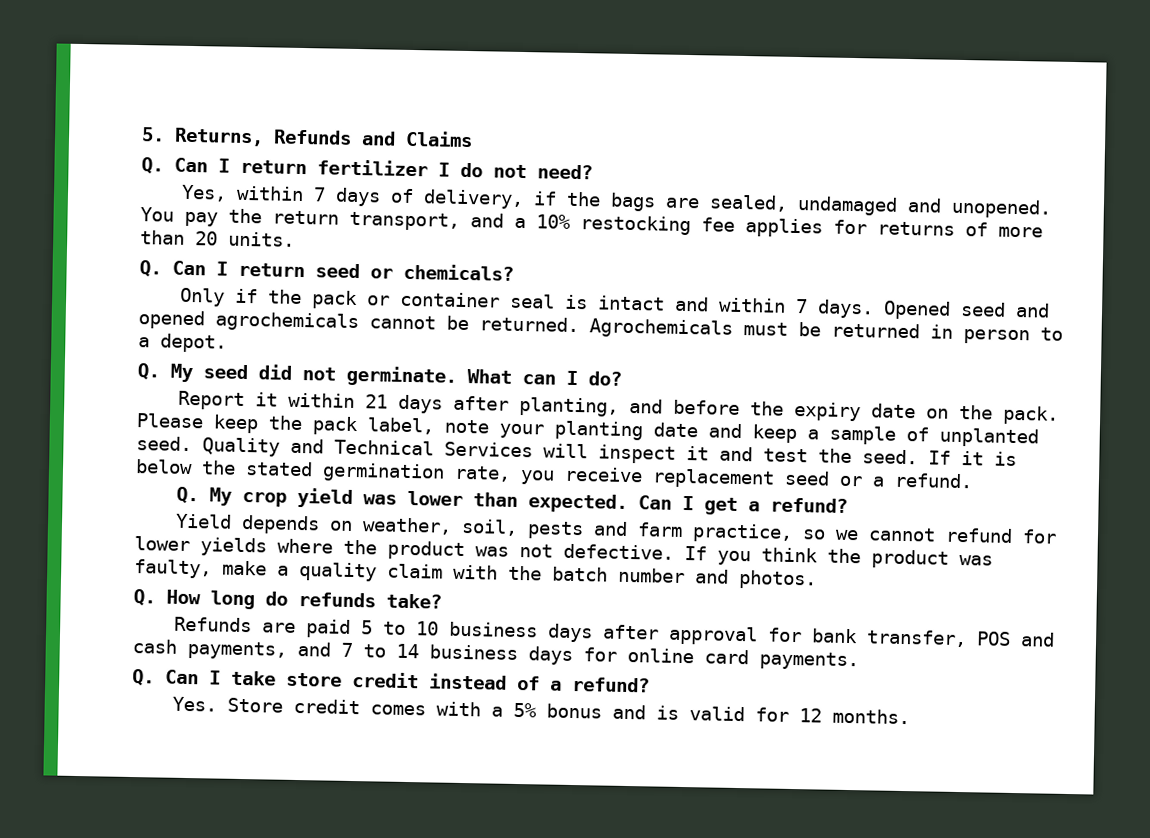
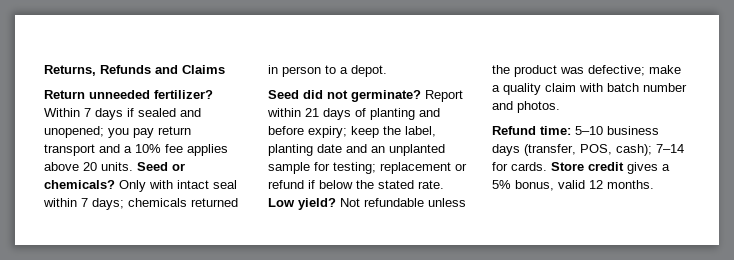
- 5. Returns, Refunds and Claims
+ Returns, Refunds and Claims
- Q. Can I return fertilizer I do not need?
- Yes, within 7 days of delivery, if the bags are sealed, undamaged and unopened. You pay the return transport, and a 10% restocking fee applies for returns of more than 20 units.
- Q. Can I return seed or chemicals?
- Only if the pack or container seal is intact and within 7 days. Opened seed and opened agrochemicals cannot be returned. Agrochemicals must be returned in person to a depot.
+ Return unneeded fertilizer? Within 7 days if sealed and unopened; you pay return transport and a 10% fee applies above 20 units. Seed or chemicals? Only with intact seal within 7 days; chemicals returned in person to a depot.
- Q. My seed did not germinate. What can I do?
- Report it within 21 days after planting, and before the expiry date on the pack. Please keep the pack label, note your planting date and keep a sample of unplanted seed. Quality and Technical Services will inspect it and test the seed. If it is below the stated germination rate, you receive replacement seed or a refund.
- Q. My crop yield was lower than expected. Can I get a refund?
- Yield depends on weather, soil, pests and farm practice, so we cannot refund for lower yields where the product was not defective. If you think the product was faulty, make a quality claim with the batch number and photos.
+ Seed did not germinate? Report within 21 days of planting and before expiry; keep the label, planting date and an unplanted sample for testing; replacement or refund if below the stated rate. Low yield? Not refundable unless the product was defective; make a quality claim with batch number and photos.
- Q. How long do refunds take?
- Refunds are paid 5 to 10 business days after approval for bank transfer, POS and cash payments, and 7 to 14 business days for online card payments.
- Q. Can I take store credit instead of a refund?
- Yes. Store credit comes with a 5% bonus and is valid for 12 months.
+ Refund time: 5–10 business days (transfer, POS, cash); 7–14 for cards. Store credit gives a 5% bonus, valid 12 months.

